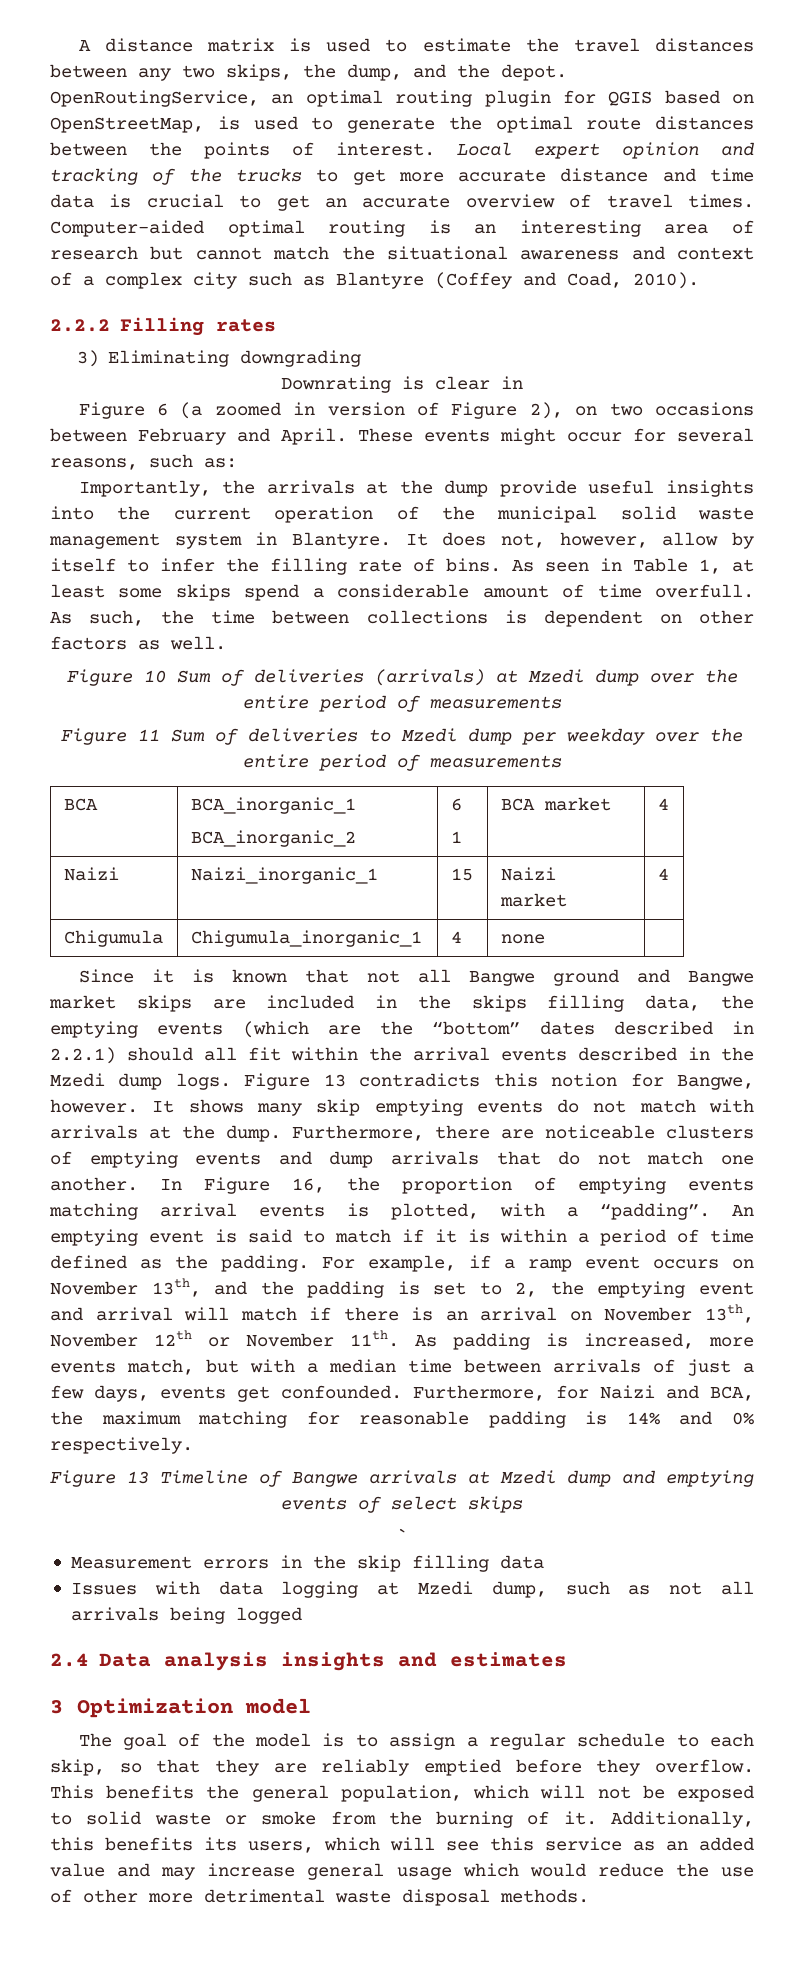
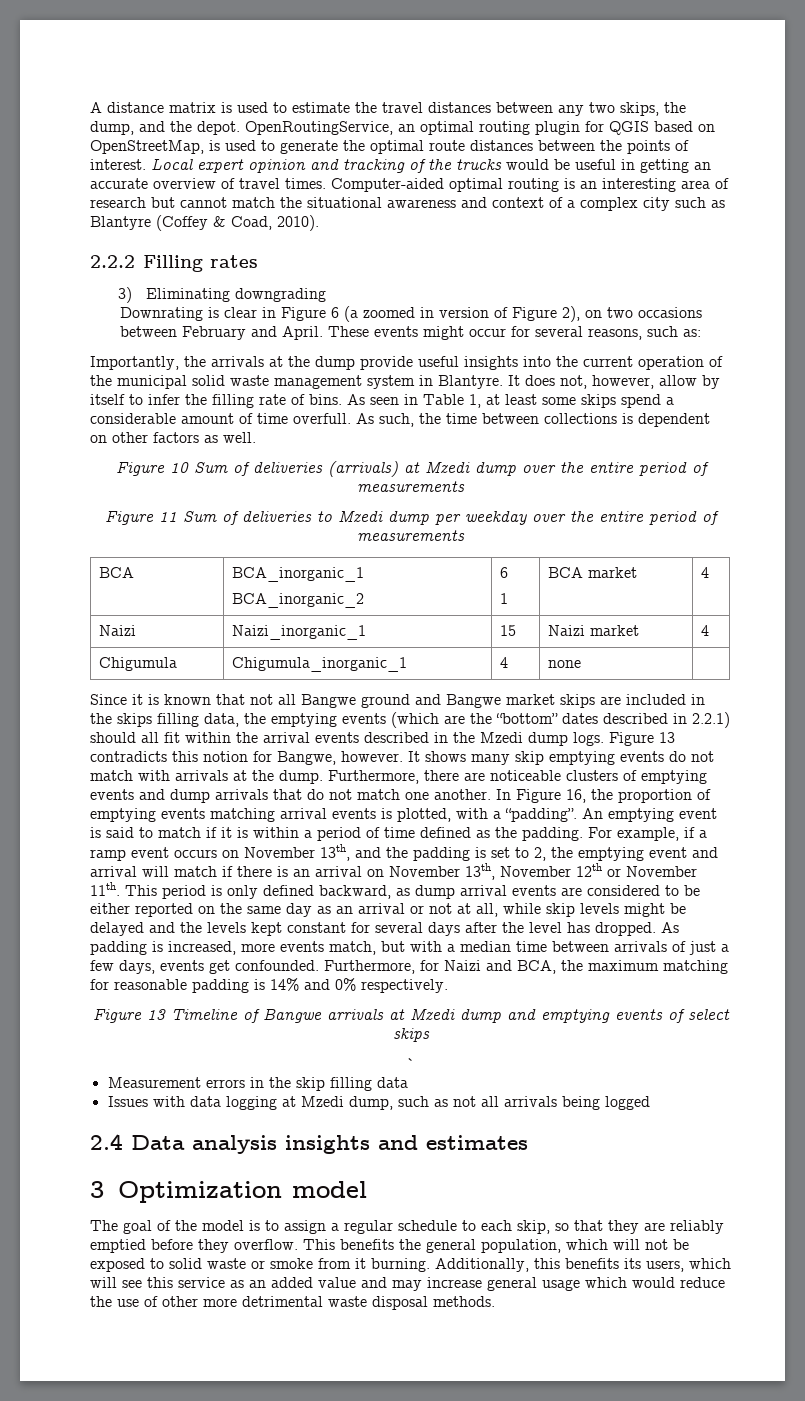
- Local expert opinion and tracking of the trucks to get more accurate distance and time data is crucial to get an accurate overview of travel times.
+ Local expert opinion and tracking of the trucks would be useful in getting an accurate overview of travel times.
- Computer-aided optimal routing is an interesting area of research but cannot match the situational awareness and context of a complex city such as Blantyre (Coffey and Coad, 2010).
+ Computer-aided optimal routing is an interesting area of research but cannot match the situational awareness and context of a complex city such as Blantyre (Coffey & Coad, 2010).
- Downrating is clear in
- Figure 6 (a zoomed in version of Figure 2), on two occasions between February and April.
+ Downrating is clear in Figure 6 (a zoomed in version of Figure 2), on two occasions between February and April.
+ This period is only defined backward, as dump arrival events are considered to be either reported on the same day as an arrival or not at all, while skip levels might be delayed and the levels kept constant for several days after the level has dropped.
- This benefits the general population, which will not be exposed to solid waste or smoke from the burning of it.
+ This benefits the general population, which will not be exposed to solid waste or smoke from it burning.

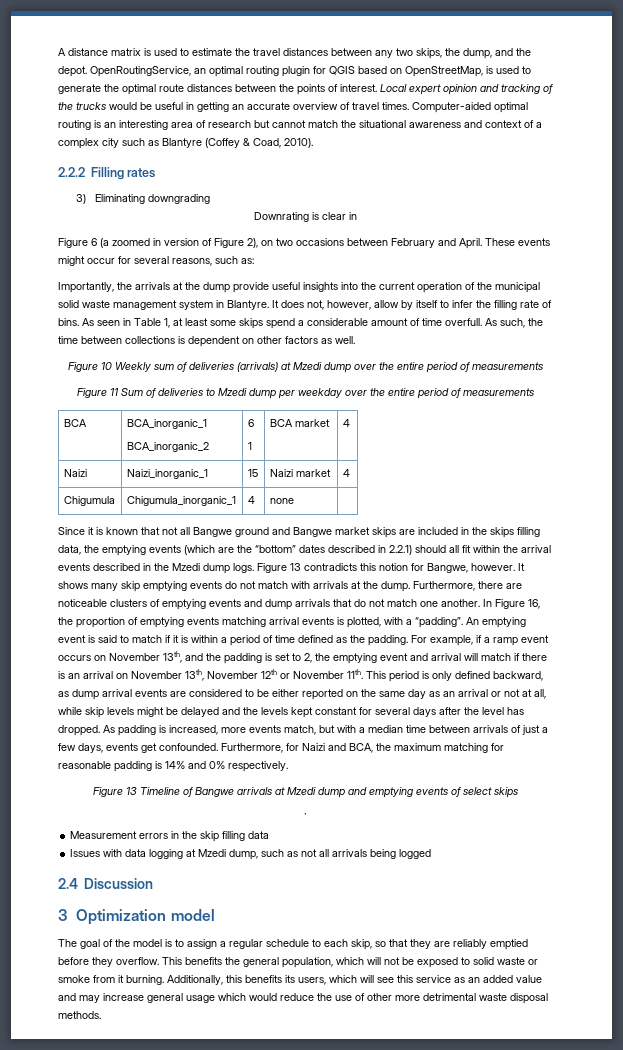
- Downrating is clear in Figure 6 (a zoomed in version of Figure 2), on two occasions between February and April.
+ Downrating is clear in
+ Figure 6 (a zoomed in version of Figure 2), on two occasions between February and April.
- Figure 10 Sum of deliveries (arrivals) at Mzedi dump over the entire period of measurements
+ Figure 10 Weekly sum of deliveries (arrivals) at Mzedi dump over the entire period of measurements
- 2.4 Data analysis insights and estimates
+ 2.4 Discussion

